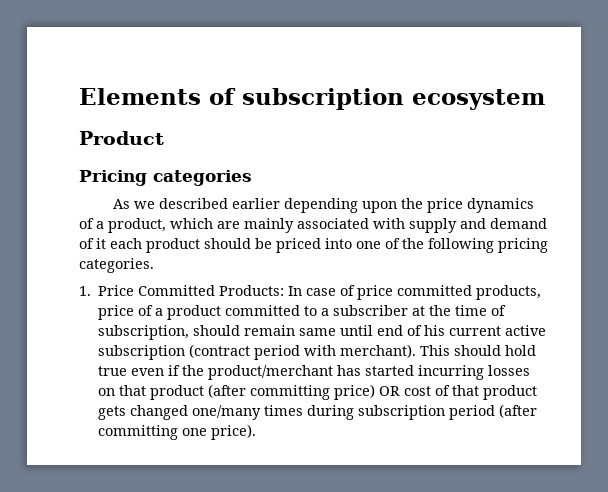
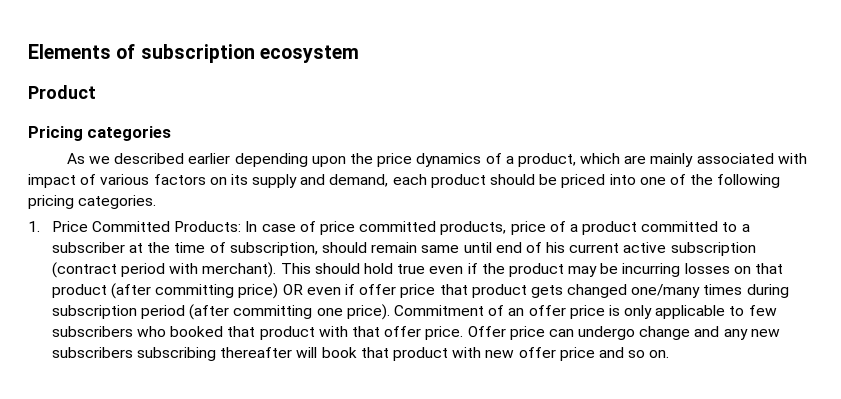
- As we described earlier depending upon the price dynamics of a product, which are mainly associated with supply and demand of it each product should be priced into one of the following pricing categories.
+ As we described earlier depending upon the price dynamics of a product, which are mainly associated with impact of various factors on its supply and demand, each product should be priced into one of the following pricing categories.
- This should hold true even if the product/merchant has started incurring losses on that product (after committing price) OR cost of that product gets changed one/many times during subscription period (after committing one price).
+ This should hold true even if the product may be incurring losses on that product (after committing price) OR even if offer price that product gets changed one/many times during subscription period (after committing one price).
+ Commitment of an offer price is only applicable to few subscribers who booked that product with that offer price. Offer price can undergo change and any new subscribers subscribing thereafter will book that product with new offer price and so on.

